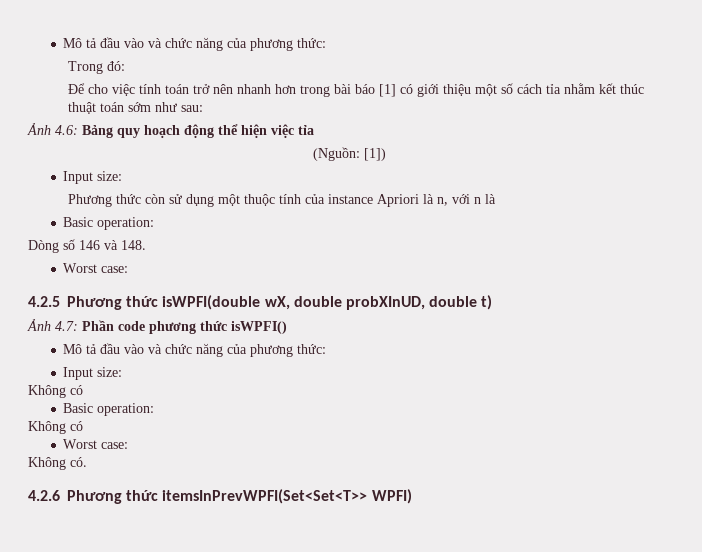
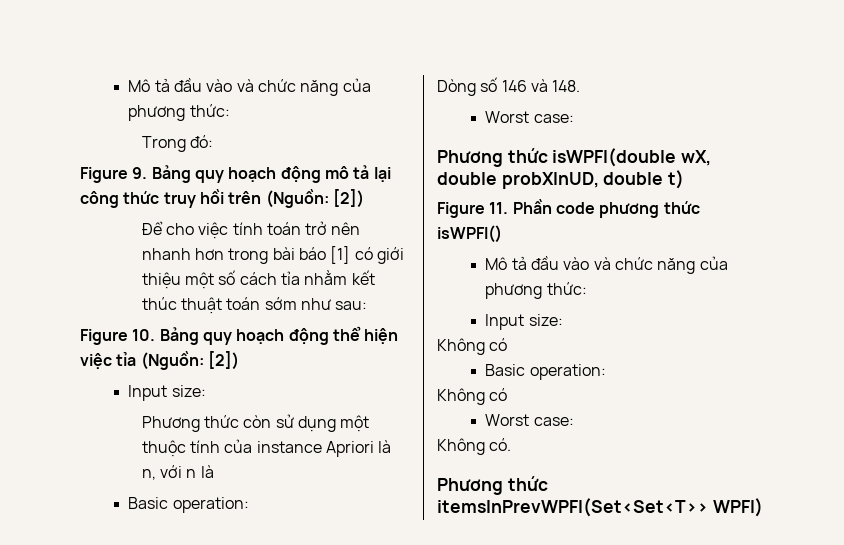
+ Figure 9. Bảng quy hoạch động mô tả lại công thức truy hồi trên (Nguồn: [2])
- Ảnh 4.6: Bảng quy hoạch động thể hiện việc tỉa
- (Nguồn: [1])
+ Figure 10. Bảng quy hoạch động thể hiện việc tỉa (Nguồn: [2])
- 4.2.5 Phương thức isWPFI(double wX, double probXInUD, double t)
+ Phương thức isWPFI(double wX, double probXInUD, double t)
- Ảnh 4.7: Phần code phương thức isWPFI()
+ Figure 11. Phần code phương thức isWPFI()
- 4.2.6 Phương thức itemsInPrevWPFI(Set<Set<T>> WPFI)
+ Phương thức itemsInPrevWPFI(Set<Set<T>> WPFI)

